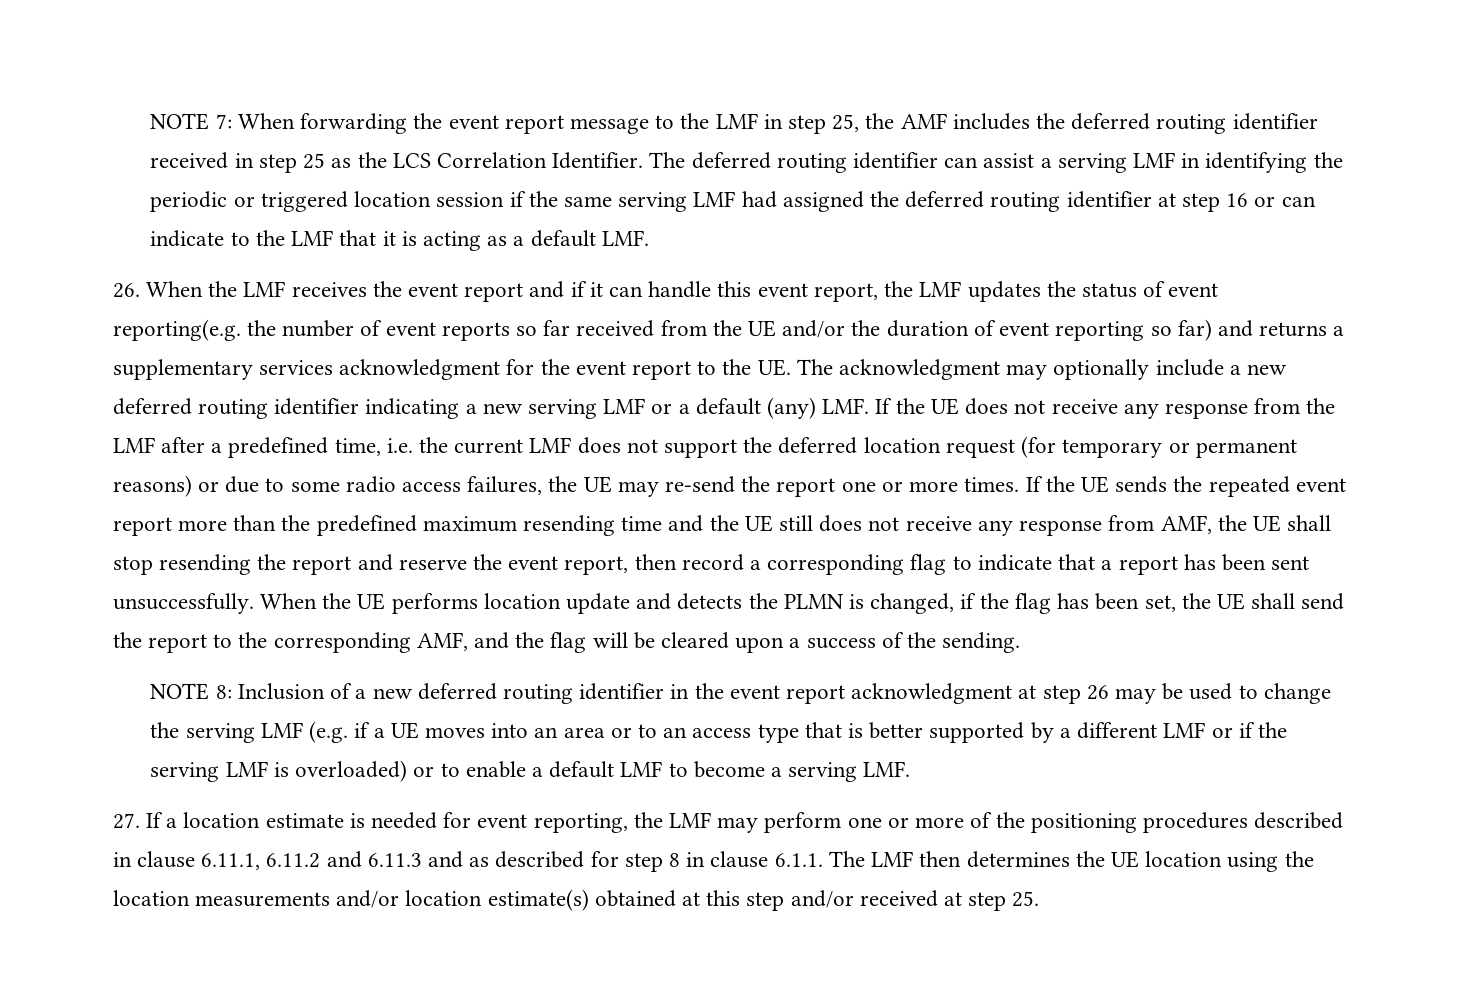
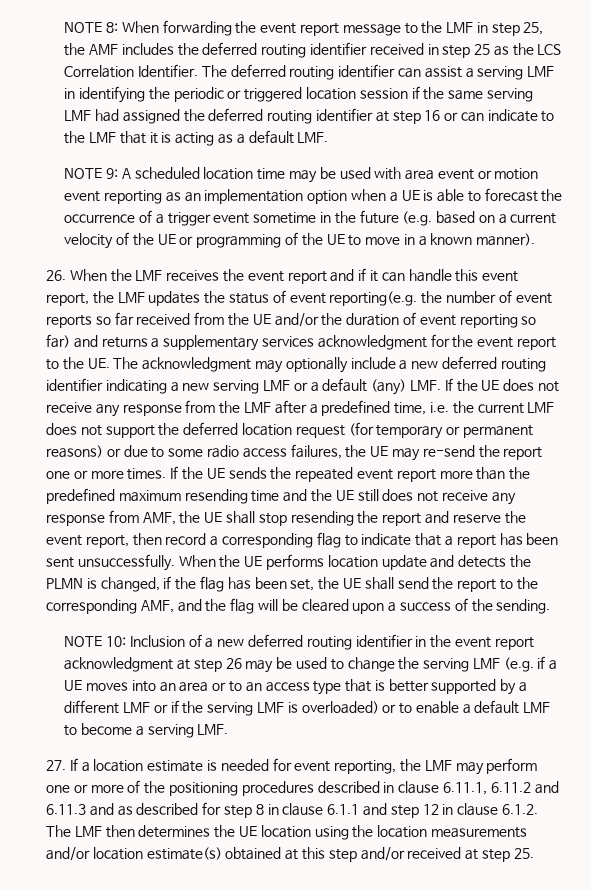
- NOTE 7: When forwarding the event report message to the LMF in step 25, the AMF includes the deferred routing identifier received in step 25 as the LCS Correlation Identifier.
+ NOTE 8: When forwarding the event report message to the LMF in step 25, the AMF includes the deferred routing identifier received in step 25 as the LCS Correlation Identifier.
+ NOTE 9: A scheduled location time may be used with area event or motion event reporting as an implementation option when a UE is able to forecast the occurrence of a trigger event sometime in the future (e.g. based on a current velocity of the UE or programming of the UE to move in a known manner).
- NOTE 8:
+ NOTE 10:
- 27. If a location estimate is needed for event reporting, the LMF may perform one or more of the positioning procedures described in clause 6.11.1, 6.11.2 and 6.11.3 and as described for step 8 in clause 6.1.1. The LMF then determines the UE location using the location measurements and/or location estimate(s) obtained at this step and/or received at step 25.
+ 27. If a location estimate is needed for event reporting, the LMF may perform one or more of the positioning procedures described in clause 6.11.1, 6.11.2 and 6.11.3 and as described for step 8 in clause 6.1.1 and step 12 in clause 6.1.2. The LMF then determines the UE location using the location measurements and/or location estimate(s) obtained at this step and/or received at step 25.

